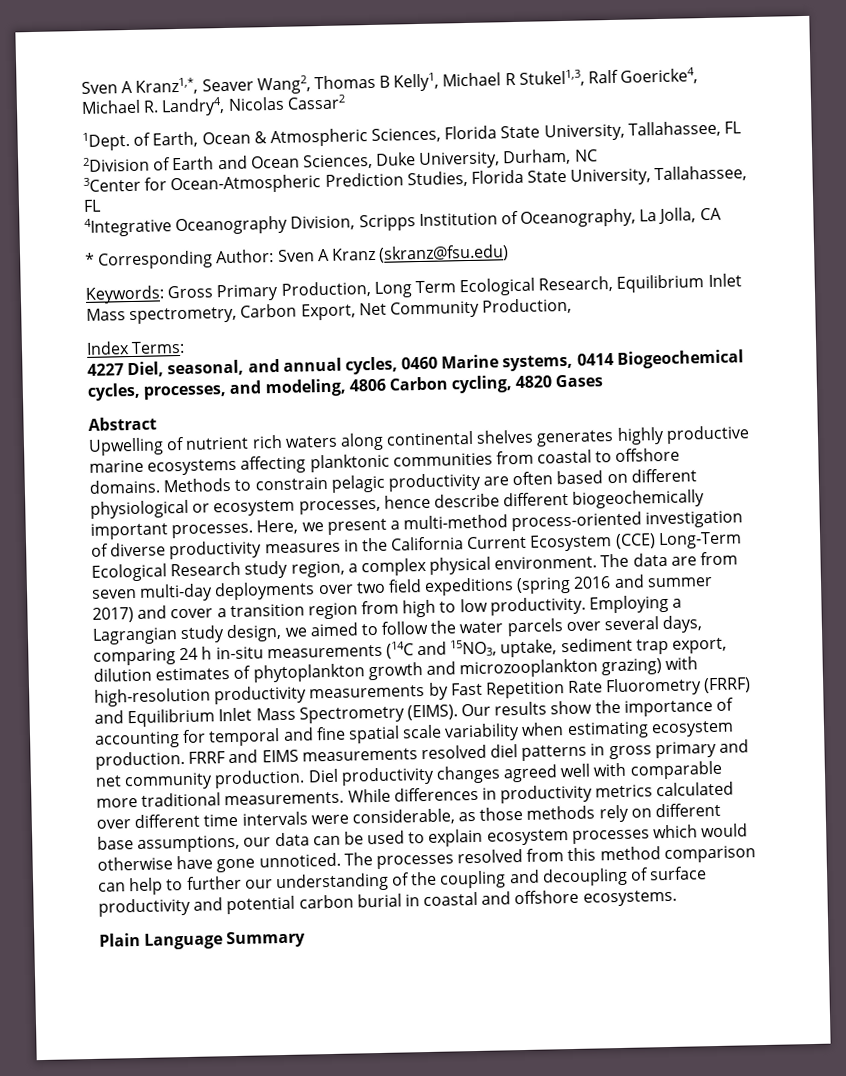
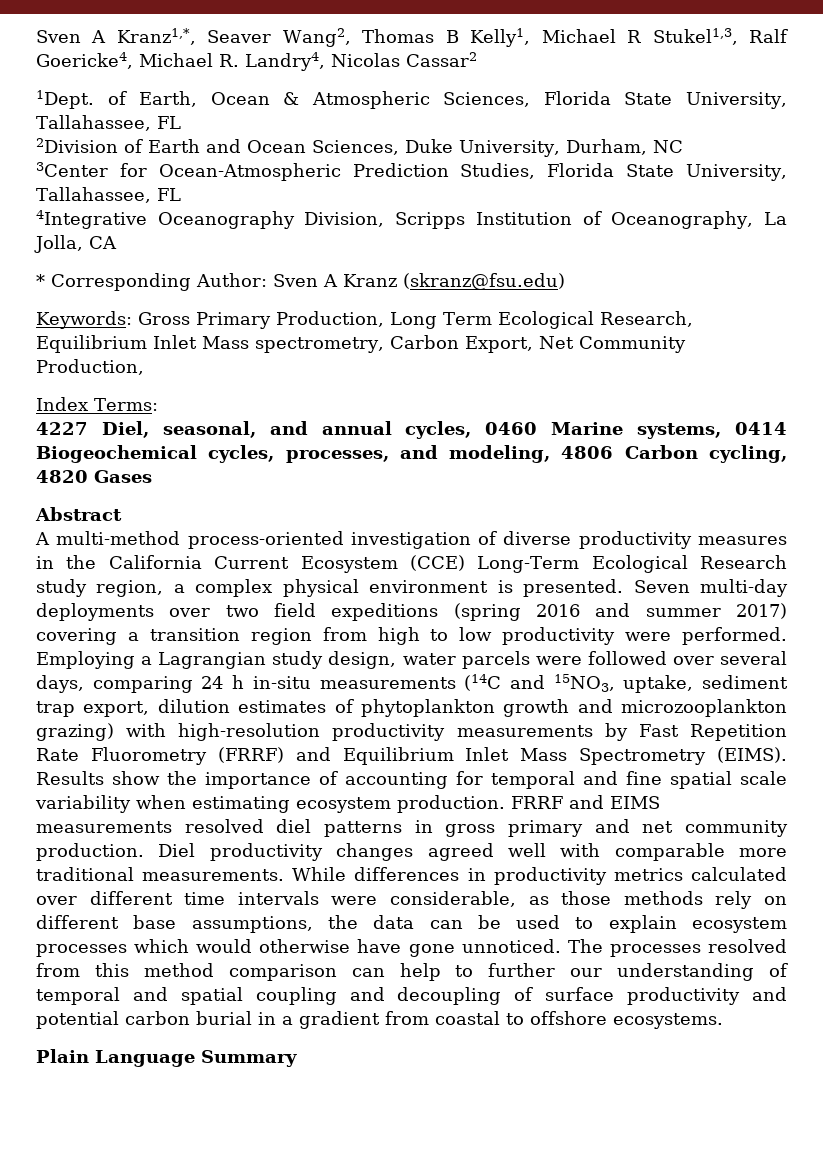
- Upwelling of nutrient rich waters along continental shelves generates highly productive marine ecosystems affecting planktonic communities from coastal to offshore domains. Methods to constrain pelagic productivity are often based on different physiological or ecosystem processes, hence describe different biogeochemically important processes. Here, we present a multi-method process-oriented investigation of diverse productivity measures in the California Current Ecosystem (CCE) Long-Term Ecological Research study region, a complex physical environment. The data are from seven multi-day deployments over two field expeditions (spring 2016 and summer 2017) and cover a transition region from high to low productivity.
+ A multi-method process-oriented investigation of diverse productivity measures in the California Current Ecosystem (CCE) Long-Term Ecological Research study region, a complex physical environment is presented. Seven multi-day deployments over two field expeditions (spring 2016 and summer 2017) covering a transition region from high to low productivity were performed.
- Employing a Lagrangian study design, we aimed to follow the water parcels over several days, comparing 24 h in-situ measurements (14C and 15NO3, uptake, sediment trap export, dilution estimates of phytoplankton growth and microzooplankton grazing) with high-resolution productivity measurements by Fast Repetition Rate Fluorometry (FRRF) and Equilibrium Inlet Mass Spectrometry (EIMS).
+ Employing a Lagrangian study design, water parcels were followed over several days, comparing 24 h in-situ measurements (14C and 15NO3, uptake, sediment trap export, dilution estimates of phytoplankton growth and microzooplankton grazing) with high-resolution productivity measurements by Fast Repetition Rate Fluorometry (FRRF) and Equilibrium Inlet Mass Spectrometry (EIMS).
- Our results show the importance of accounting for temporal and fine spatial scale variability when estimating ecosystem production.
+ Results show the importance of accounting for temporal and fine spatial scale variability when estimating ecosystem production.
- While differences in productivity metrics calculated over different time intervals were considerable, as those methods rely on different base assumptions, our data can be used to explain ecosystem processes which would otherwise have gone unnoticed.
+ While differences in productivity metrics calculated over different time intervals were considerable, as those methods rely on different base assumptions, the data can be used to explain ecosystem processes which would otherwise have gone unnoticed.
- The processes resolved from this method comparison can help to further our understanding of the coupling and decoupling of surface productivity and potential carbon burial in coastal and offshore ecosystems.
+ The processes resolved from this method comparison can help to further our understanding of temporal and spatial coupling and decoupling of surface productivity and potential carbon burial in a gradient from coastal to offshore ecosystems.

